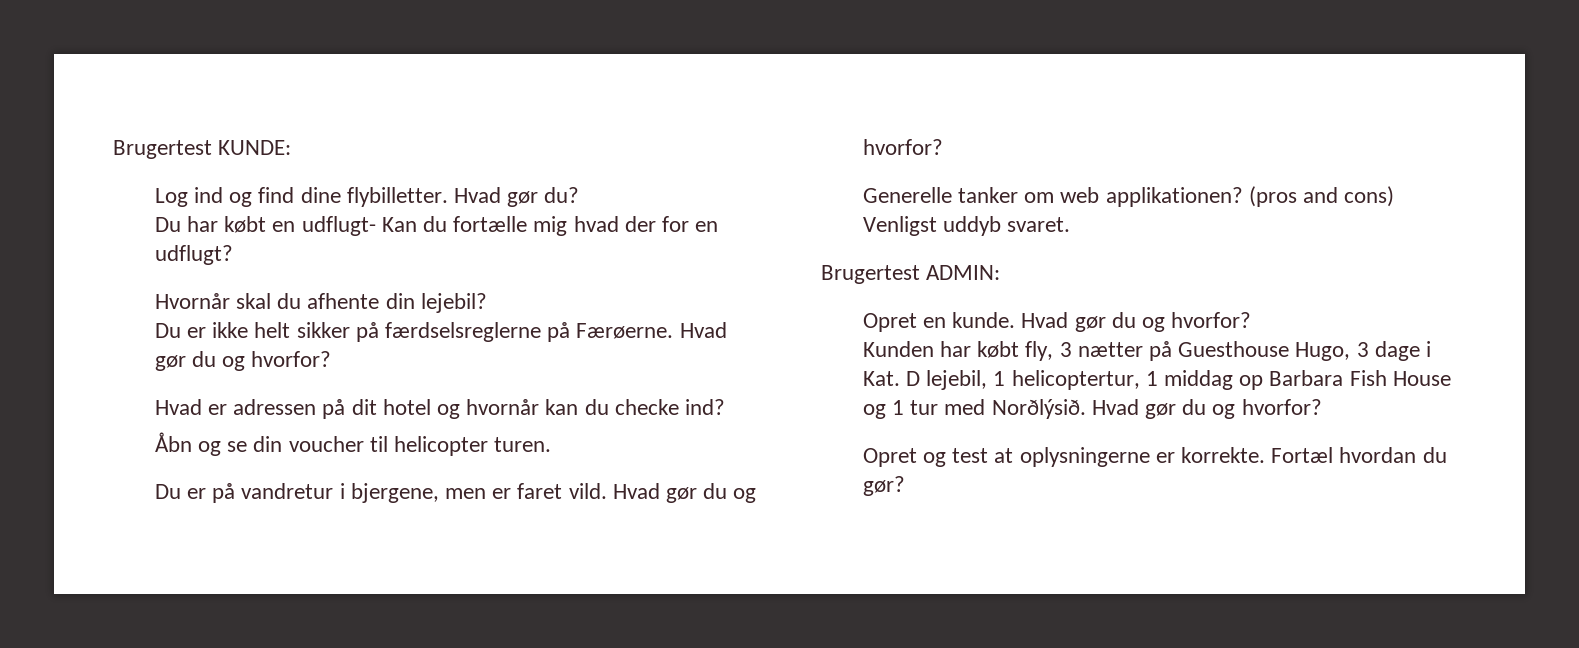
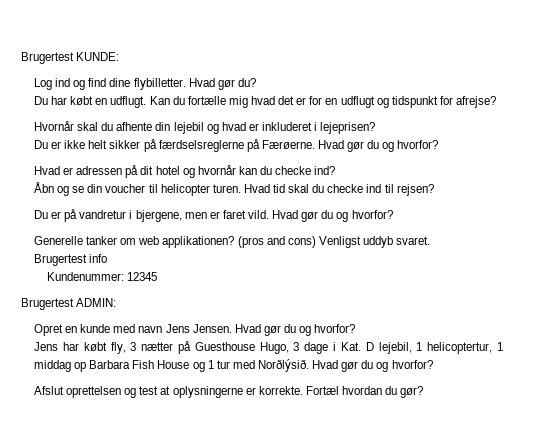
- Du har købt en udflugt- Kan du fortælle mig hvad der for en udflugt?
+ Du har købt en udflugt. Kan du fortælle mig hvad det er for en udflugt og tidspunkt for afrejse?
- Hvornår skal du afhente din lejebil?
+ Hvornår skal du afhente din lejebil og hvad er inkluderet i lejeprisen?
+ Hvad tid skal du checke ind til rejsen?
+ Brugertest info
+ Kundenummer: 12345
- Opret en kunde. Hvad gør du og hvorfor?
- Kunden har købt fly, 3 nætter på Guesthouse Hugo, 3 dage i Kat. D lejebil, 1 helicoptertur, 1 middag op Barbara Fish House og 1 tur med Norðlýsið.
+ Opret en kunde med navn Jens Jensen. Hvad gør du og hvorfor?
+ Jens har købt fly, 3 nætter på Guesthouse Hugo, 3 dage i Kat. D lejebil, 1 helicoptertur, 1 middag op Barbara Fish House og 1 tur med Norðlýsið.
- Opret og test at oplysningerne er korrekte.
+ Afslut oprettelsen og test at oplysningerne er korrekte.

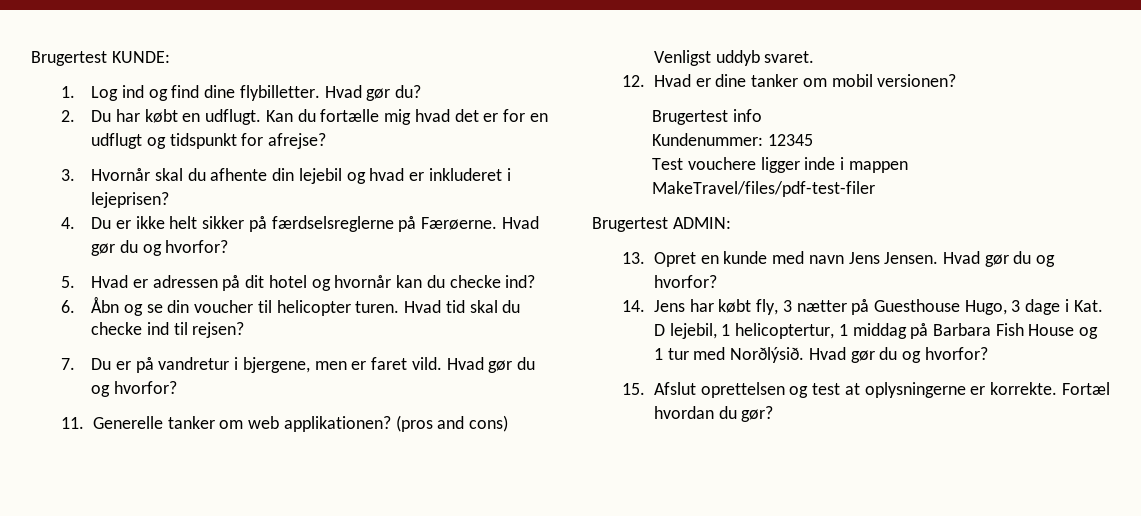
- Log ind og find dine flybilletter.
+ 1. Log ind og find dine flybilletter.
- Du har købt en udflugt.
+ 2. Du har købt en udflugt.
- Hvornår skal du afhente din lejebil og hvad er inkluderet i lejeprisen?
+ 3. Hvornår skal du afhente din lejebil og hvad er inkluderet i lejeprisen?
- Du er ikke helt sikker på færdselsreglerne på Færøerne.
+ 4. Du er ikke helt sikker på færdselsreglerne på Færøerne.
- Hvad er adressen på dit hotel og hvornår kan du checke ind?
+ 5. Hvad er adressen på dit hotel og hvornår kan du checke ind?
- Åbn og se din voucher til helicopter turen.
+ 6. Åbn og se din voucher til helicopter turen.
- Du er på vandretur i bjergene, men er faret vild.
+ 7. Du er på vandretur i bjergene, men er faret vild.
- Generelle tanker om web applikationen?
+ 11. Generelle tanker om web applikationen?
+ 12. Hvad er dine tanker om mobil versionen?
  Brugertest info
  Kundenummer: 12345
+ Test vouchere ligger inde i mappen MakeTravel/files/pdf-test-filer
- Opret en kunde med navn Jens Jensen.
+ 13. Opret en kunde med navn Jens Jensen.
- Jens har købt fly, 3 nætter på Guesthouse Hugo, 3 dage i Kat. D lejebil, 1 helicoptertur, 1 middag op Barbara Fish House og 1 tur med Norðlýsið.
+ 14. Jens har købt fly, 3 nætter på Guesthouse Hugo, 3 dage i Kat. D lejebil, 1 helicoptertur, 1 middag på Barbara Fish House og 1 tur med Norðlýsið.
- Afslut oprettelsen og test at oplysningerne er korrekte.
+ 15. Afslut oprettelsen og test at oplysningerne er korrekte.

